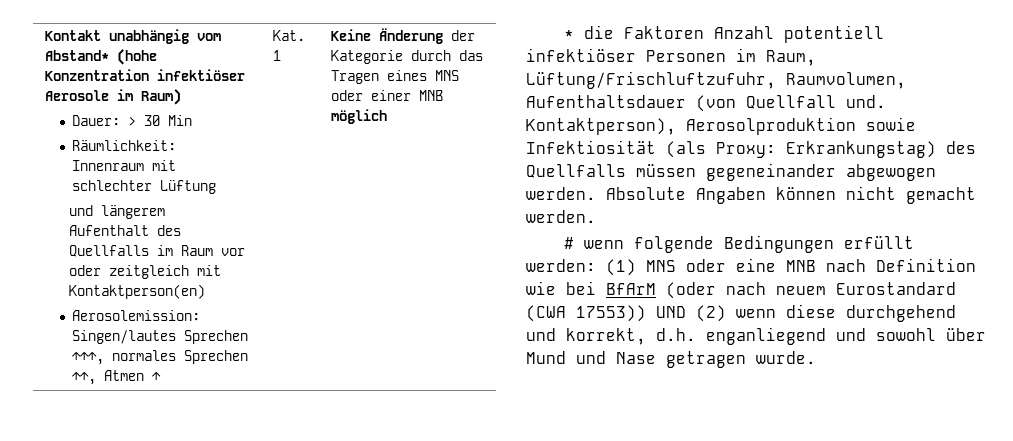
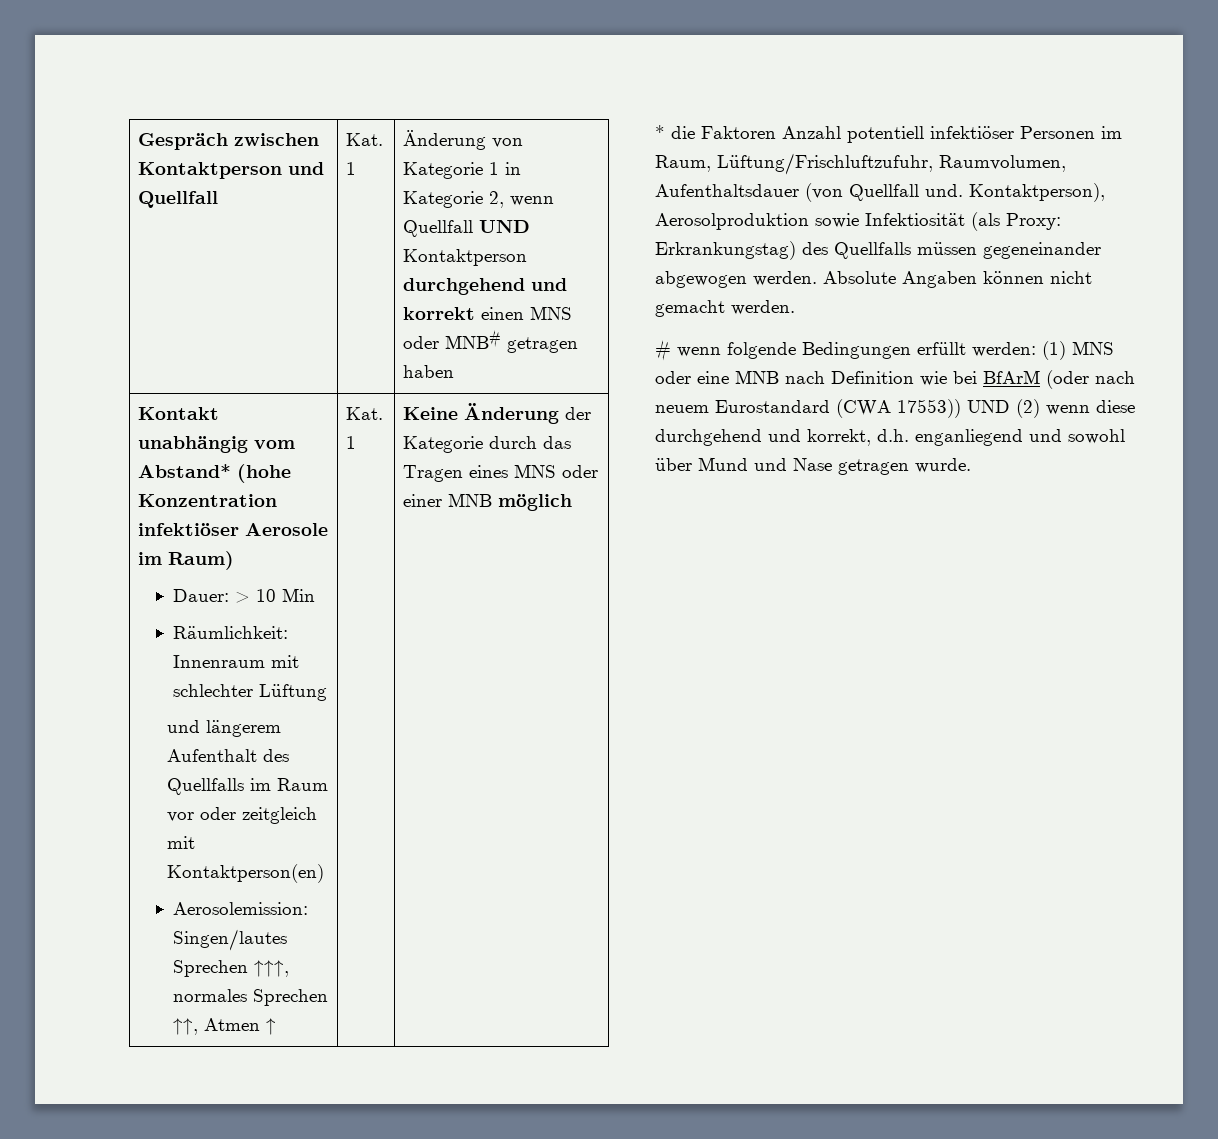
+ Gespräch zwischen Kontaktperson und Quellfall | Kat. 1 | Änderung von Kategorie 1 in Kategorie 2, wenn Quellfall UND Kontaktperson durchgehend und korrekt einen MNS oder MNB# getragen haben
- Dauer: > 30 Min
+ Dauer: > 10 Min

